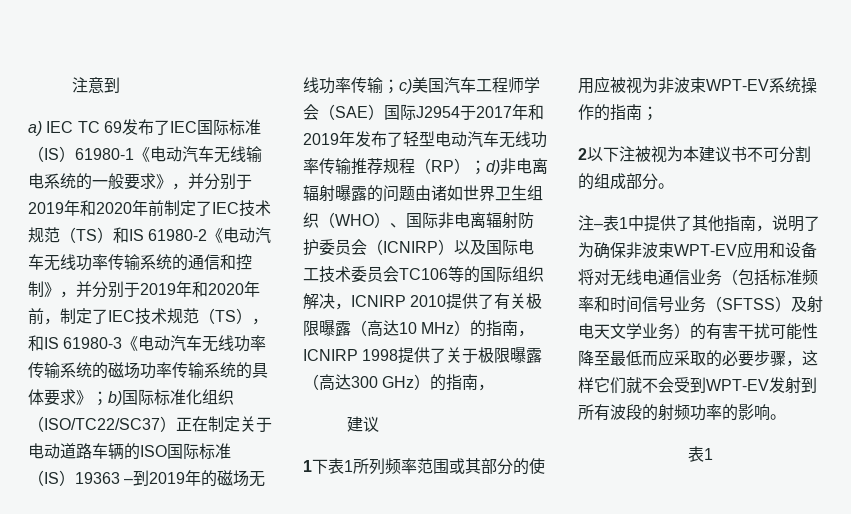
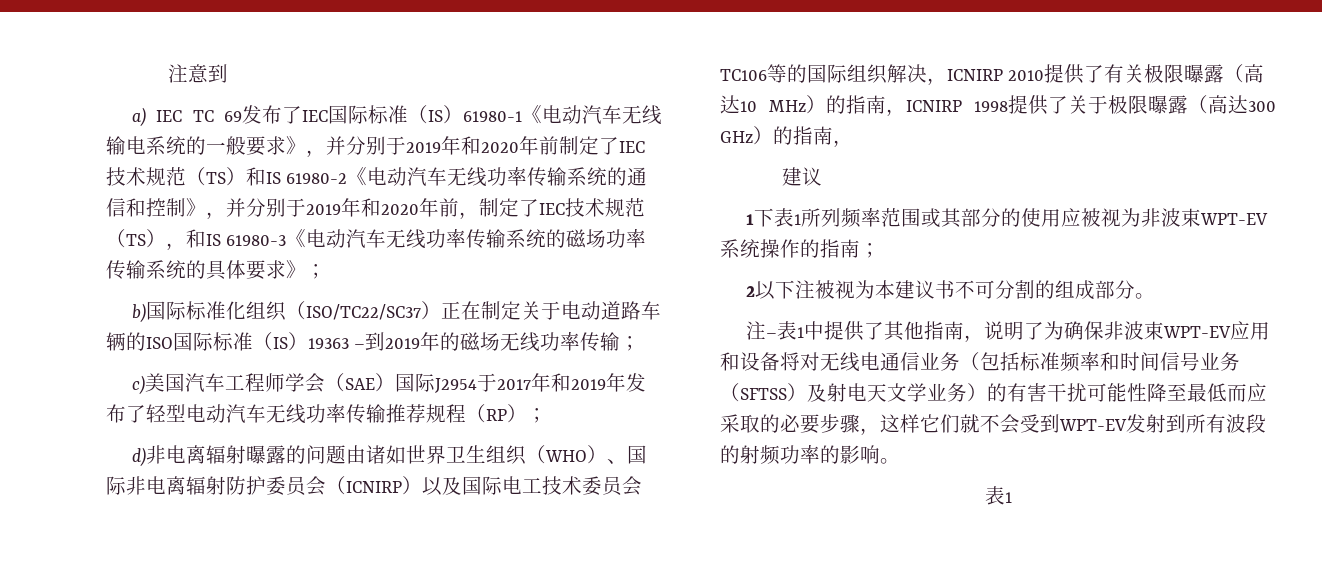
- a) IEC TC 69发布了IEC国际标准（IS）61980-1《电动汽车无线输电系统的一般要求》，并分别于2019年和2020年前制定了IEC技术规范（TS）和IS 61980-2《电动汽车无线功率传输系统的通信和控制》，并分别于2019年和2020年前，制定了IEC技术规范（TS），和IS 61980-3《电动汽车无线功率传输系统的磁场功率传输系统的具体要求》；b)国际标准化组织（ISO/TC22/SC37）正在制定关于电动道路车辆的ISO国际标准（IS）19363 –到2019年的磁场无线功率传输；c)美国汽车工程师学会（SAE）国际J2954于2017年和2019年发布了轻型电动汽车无线功率传输推荐规程（RP）；d)非电离辐射曝露的问题由诸如世界卫生组织（WHO）、国际非电离辐射防护委员会（ICNIRP）以及国际电工技术委员会TC106等的国际组织解决，ICNIRP 2010提供了有关极限曝露（高达10 MHz）的指南，ICNIRP 1998提供了关于极限曝露（高达300 GHz）的指南，
+ a) IEC TC 69发布了IEC国际标准（IS）61980-1《电动汽车无线输电系统的一般要求》，并分别于2019年和2020年前制定了IEC技术规范（TS）和IS 61980-2《电动汽车无线功率传输系统的通信和控制》，并分别于2019年和2020年前，制定了IEC技术规范（TS），和IS 61980-3《电动汽车无线功率传输系统的磁场功率传输系统的具体要求》；
+ b)国际标准化组织（ISO/TC22/SC37）正在制定关于电动道路车辆的ISO国际标准（IS）19363 –到2019年的磁场无线功率传输；
+ c)美国汽车工程师学会（SAE）国际J2954于2017年和2019年发布了轻型电动汽车无线功率传输推荐规程（RP）；
+ d)非电离辐射曝露的问题由诸如世界卫生组织（WHO）、国际非电离辐射防护委员会（ICNIRP）以及国际电工技术委员会TC106等的国际组织解决，ICNIRP 2010提供了有关极限曝露（高达10 MHz）的指南，ICNIRP 1998提供了关于极限曝露（高达300 GHz）的指南，

